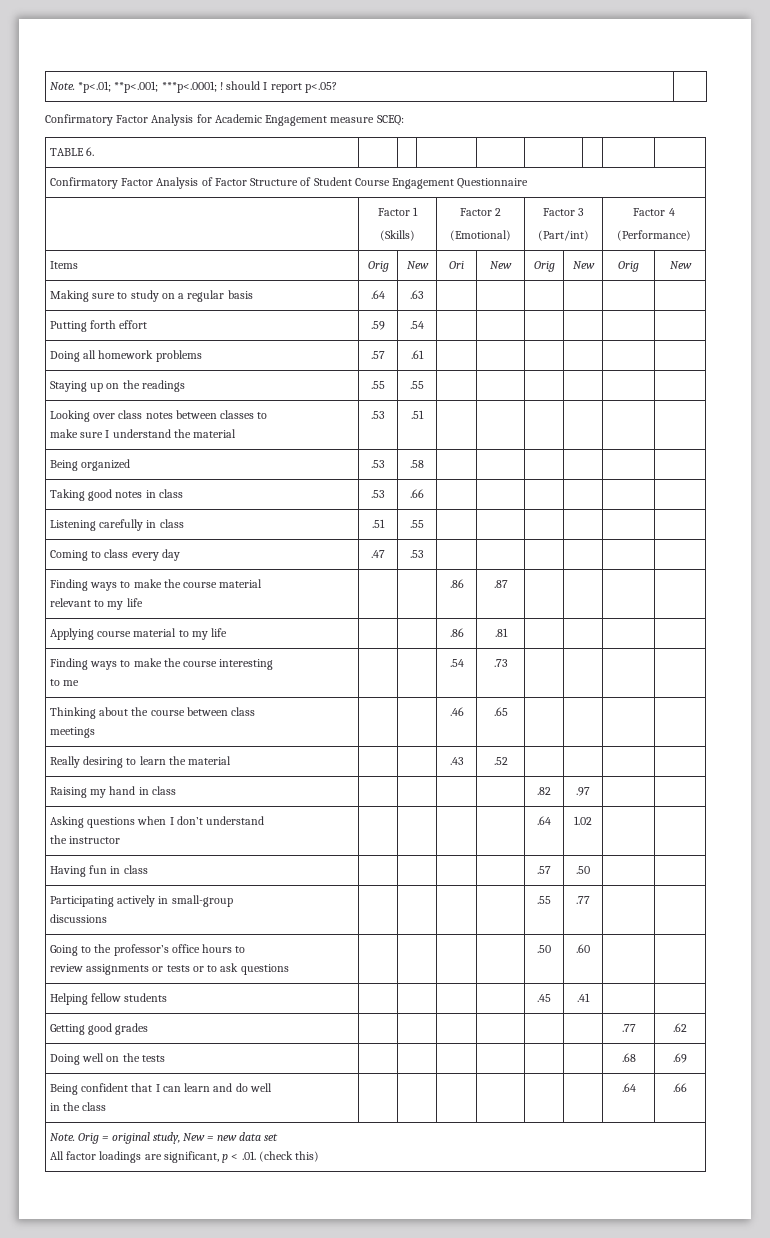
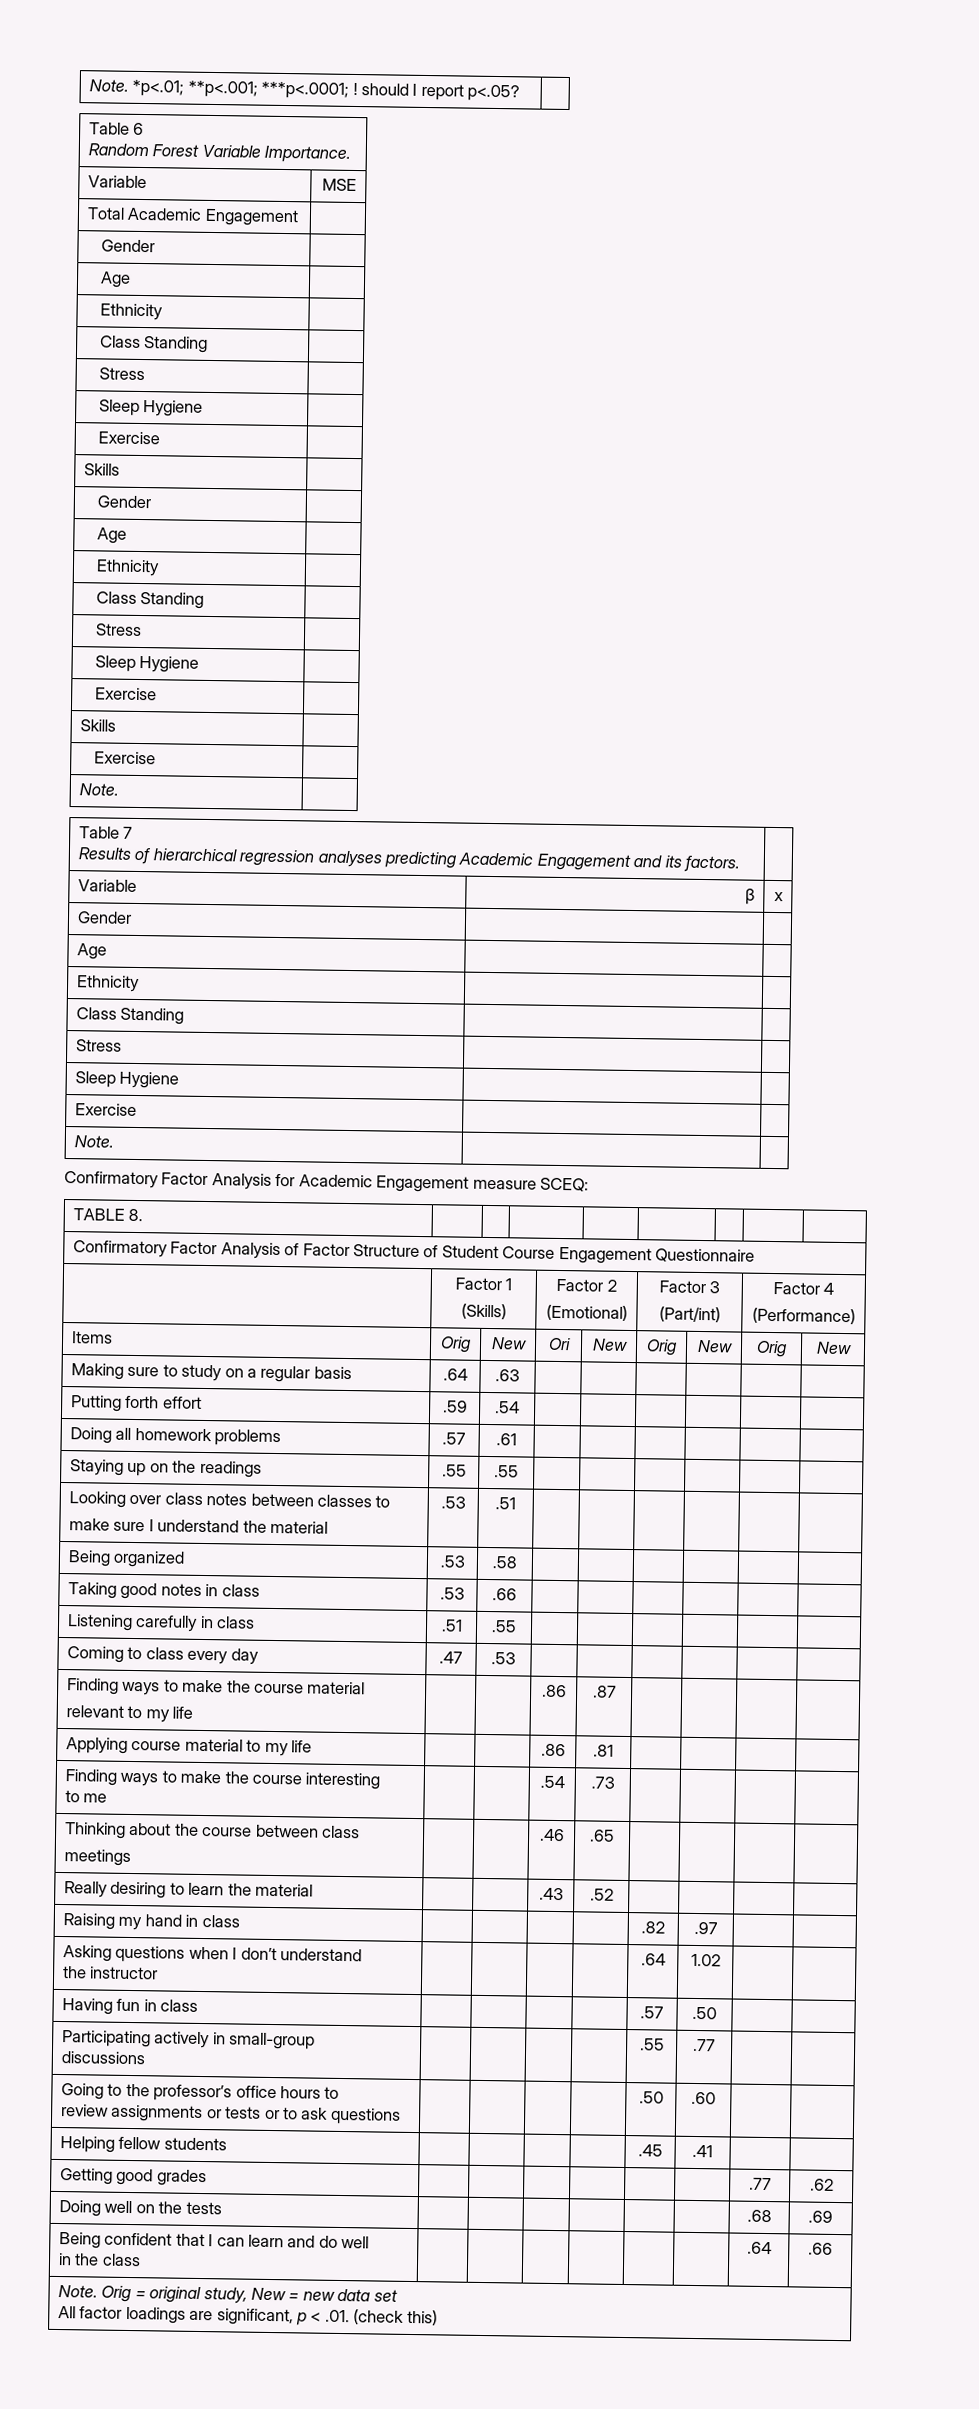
+ Table 6
+ Random Forest Variable Importance.
+ Variable | MSE
+ Total Academic Engagement |
+ Gender |
+ Age |
+ Ethnicity |
+ Class Standing |
+ Stress |
+ Sleep Hygiene |
+ Exercise |
+ Skills |
+ Gender |
+ Age |
+ Ethnicity |
+ Class Standing |
+ Stress |
+ Sleep Hygiene |
+ Exercise |
+ Skills |
+ Exercise |
+ Note. |
+ Table 7
+ Results of hierarchical regression analyses predicting Academic Engagement and its factors. |
+ Variable | β | x
+ Gender | |
+ Age | |
+ Ethnicity | |
+ Class Standing | |
+ Stress | |
+ Sleep Hygiene | |
+ Exercise | |
+ Note. | |
- TABLE 6. | | | | | | | |
+ TABLE 8. | | | | | | | |

